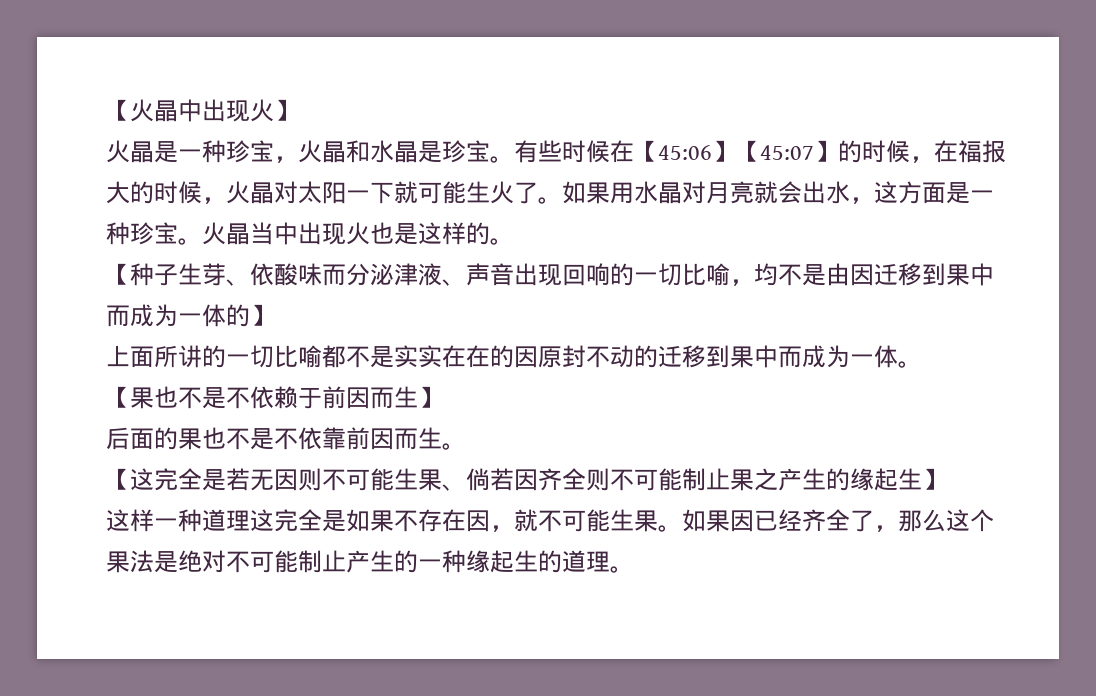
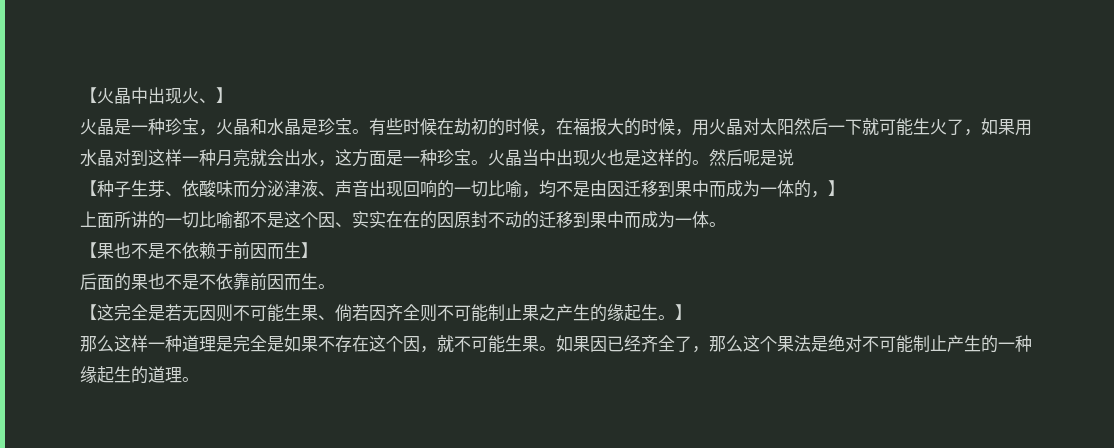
- 【火晶中出现火】
+ 【火晶中出现火、】
- 有些时候在【45:06】【45:07】的时候，在福报大的时候，火晶对太阳一下就可能生火了。如果用水晶对月亮就会出水，这方面是一种珍宝。
+ 有些时候在劫初的时候，在福报大的时候，用火晶对太阳然后一下就可能生火了，如果用水晶对到这样一种月亮就会出水，这方面是一种珍宝。
+ 然后呢是说
- 【种子生芽、依酸味而分泌津液、声音出现回响的一切比喻，均不是由因迁移到果中而成为一体的】
+ 【种子生芽、依酸味而分泌津液、声音出现回响的一切比喻，均不是由因迁移到果中而成为一体的，】
- 上面所讲的一切比喻都不是实实在在的因原封不动的迁移到果中而成为一体。
+ 上面所讲的一切比喻都不是这个因、实实在在的因原封不动的迁移到果中而成为一体。
- 【这完全是若无因则不可能生果、倘若因齐全则不可能制止果之产生的缘起生】
- 这样一种道理这完全是如果不存在因，就不可能生果。
+ 【这完全是若无因则不可能生果、倘若因齐全则不可能制止果之产生的缘起生。】
+ 那么这样一种道理是完全是如果不存在这个因，就不可能生果。

